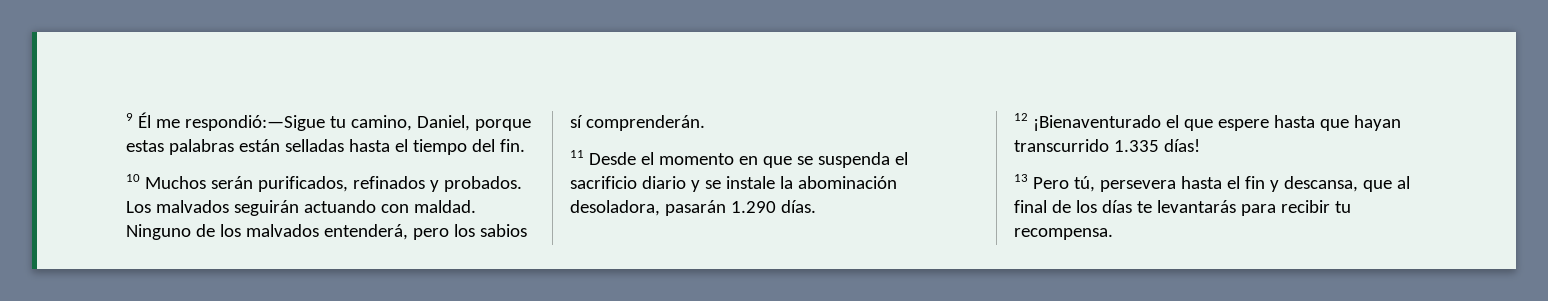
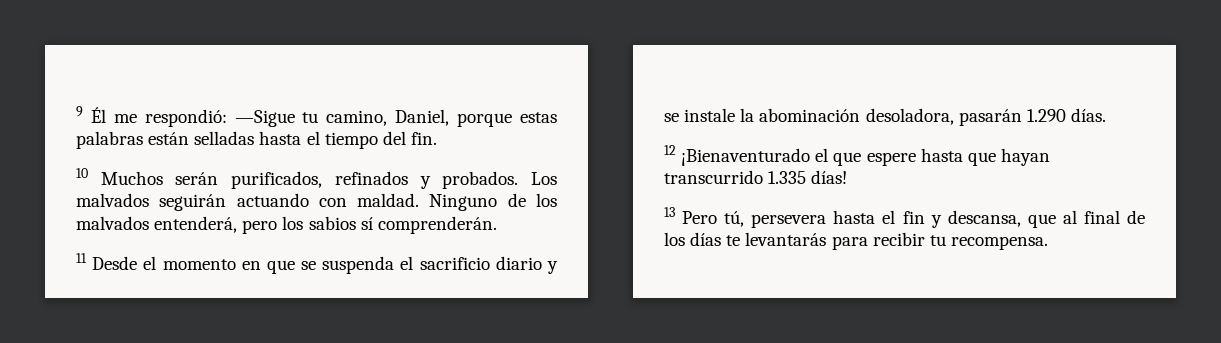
- 9 Él me respondió:—Sigue tu camino, Daniel, porque estas palabras están selladas hasta el tiempo del fin.
+ 9 Él me respondió: —Sigue tu camino, Daniel, porque estas palabras están selladas hasta el tiempo del fin.

